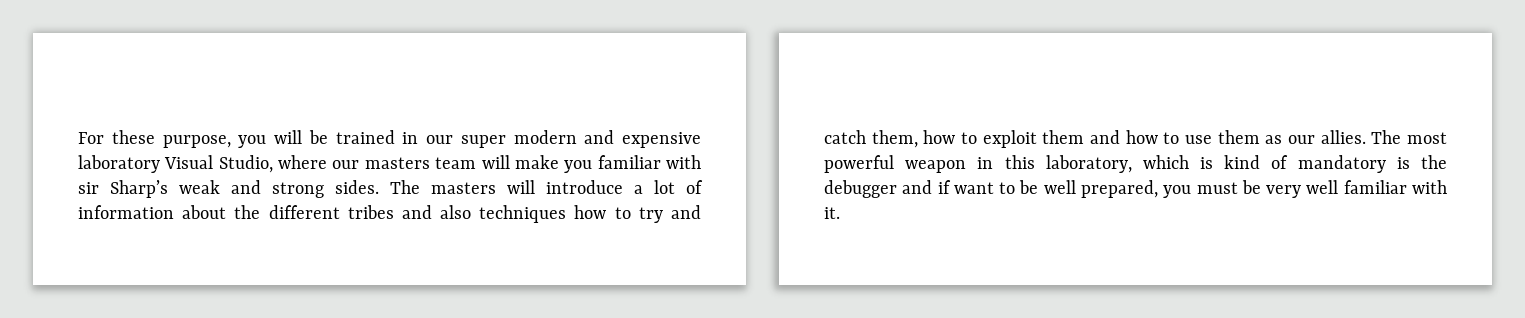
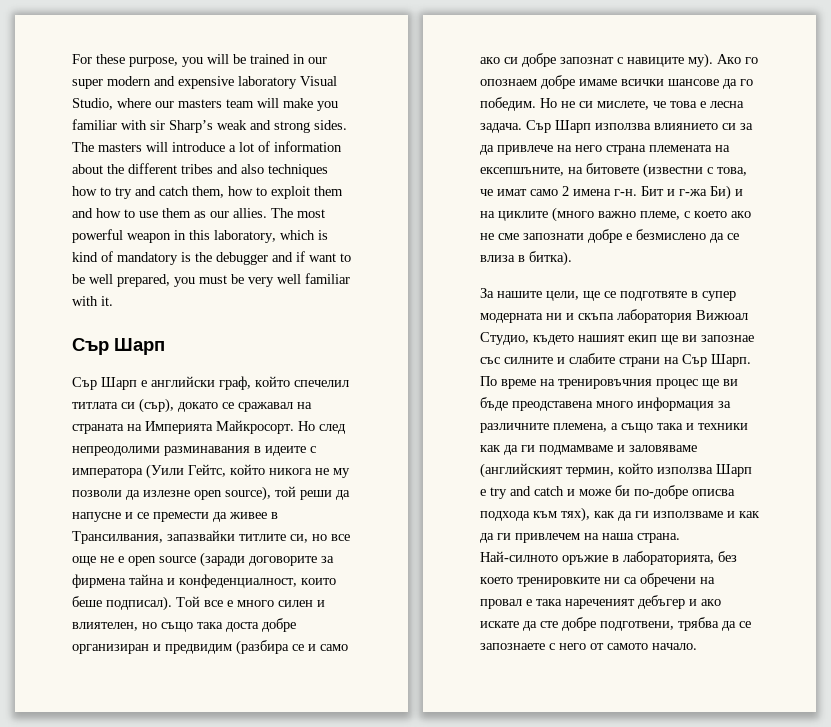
  The most powerful weapon in this laboratory, which is kind of mandatory is the debugger and if want to be well prepared, you must be very well familiar with it.
+ Сър Шарп
+ Сър Шарп е английски граф, който спечелил титлата си (сър), докато се сражавал на страната на Империята Майкросорт. Но след непреодолими разминавания в идеите с императора (Уили Гейтс, който никога не му позволи да излезне open source), той реши да напусне и се премести да живее в Трансилвания, запазвайки титлите си, но все още не е open source (заради договорите за фирмена тайна и конфеденциалност, които беше подписал). Той все е много силен и влиятелен, но също така доста добре организиран и предвидим (разбира се и само ако си добре запознат с навиците му). Ако го опознаем добре имаме всички шансове да го победим. Но не си мислете, че това е лесна задача. Сър Шарп използва влиянието си за да привлече на него страна племената на ексепшъните, на битовете (известни с това, че имат само 2 имена г-н. Бит и г-жа Би) и на циклите (много важно племе, с което ако не сме запознати добре е безмислено да се влиза в битка).
+ За нашите цели, ще се подготвяте в супер модерната ни и скъпа лаборатория Вижюал Студио, където нашият екип ще ви запознае със силните и слабите страни на Сър Шарп. По време на тренировъчния процес ще ви бъде преодставена много информация за различните племена, а също така и техники как да ги подмамваме и заловяваме (английският термин, който използва Шарп е try and catch и може би по-добре описва подхода към тях), как да ги използваме и как да ги привлечем на наша страна. Най-силното оръжие в лабораторията, без което тренировките ни са обречени на провал е така нареченият дебъгер и ако искате да сте добре подготвени, трябва да се запознаете с него от самото начало.

